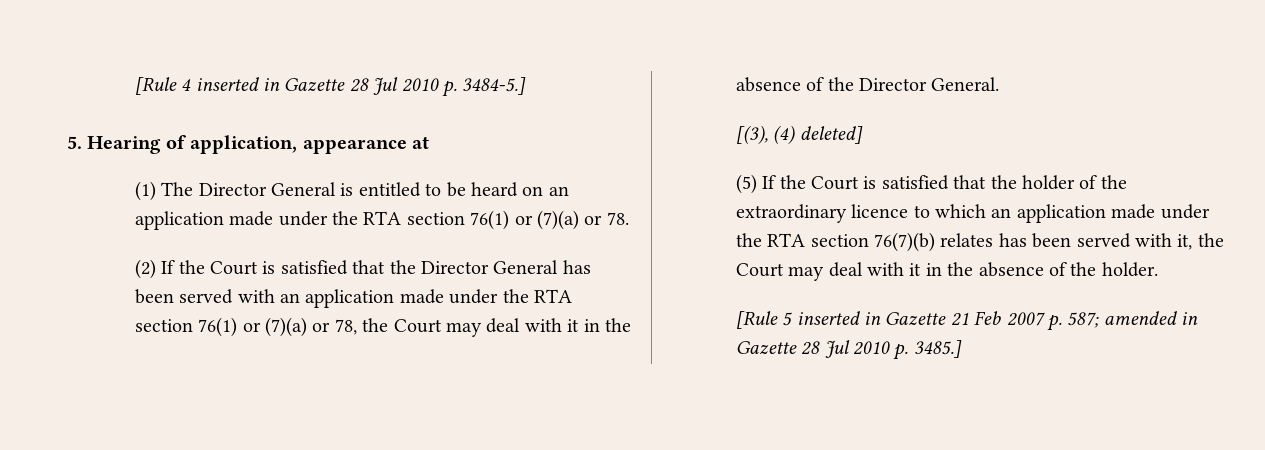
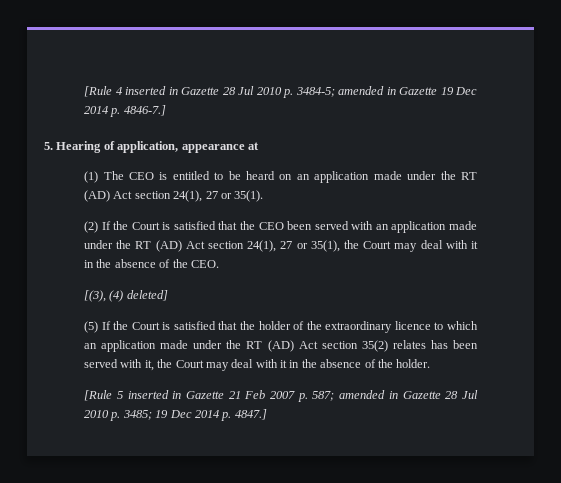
- [Rule 4 inserted in Gazette 28 Jul 2010 p. 3484-5.]
+ [Rule 4 inserted in Gazette 28 Jul 2010 p. 3484-5; amended in Gazette 19 Dec 2014 p. 4846-7.]
- (1) The Director General is entitled to be heard on an application made under the RTA section 76(1) or (7)(a) or 78.
+ (1) The CEO is entitled to be heard on an application made under the RT (AD) Act section 24(1), 27 or 35(1).
- (2) If the Court is satisfied that the Director General has been served with an application made under the RTA section 76(1) or (7)(a) or 78, the Court may deal with it in the absence of the Director General.
+ (2) If the Court is satisfied that the CEO been served with an application made under the RT (AD) Act section 24(1), 27 or 35(1), the Court may deal with it in the absence of the CEO.
- (5) If the Court is satisfied that the holder of the extraordinary licence to which an application made under the RTA section 76(7)(b) relates has been served with it, the Court may deal with it in the absence of the holder.
+ (5) If the Court is satisfied that the holder of the extraordinary licence to which an application made under the RT (AD) Act section 35(2) relates has been served with it, the Court may deal with it in the absence of the holder.
- [Rule 5 inserted in Gazette 21 Feb 2007 p. 587; amended in Gazette 28 Jul 2010 p. 3485.]
+ [Rule 5 inserted in Gazette 21 Feb 2007 p. 587; amended in Gazette 28 Jul 2010 p. 3485; 19 Dec 2014 p. 4847.]

